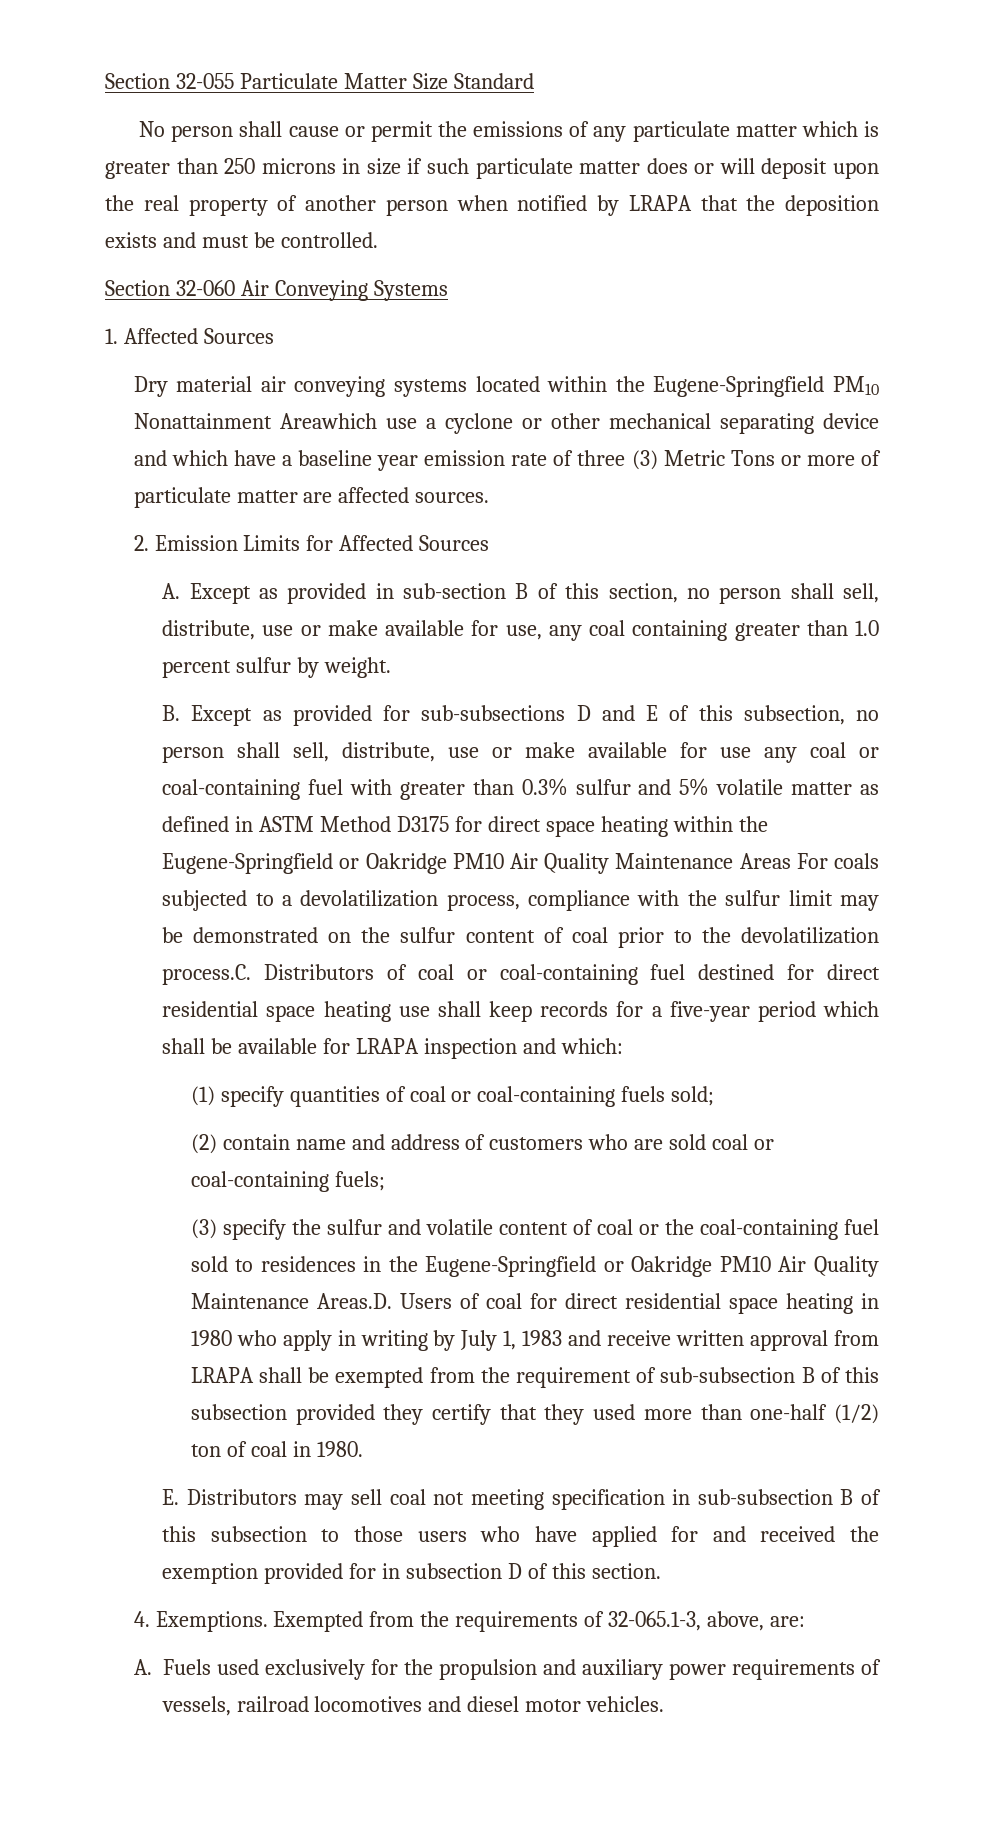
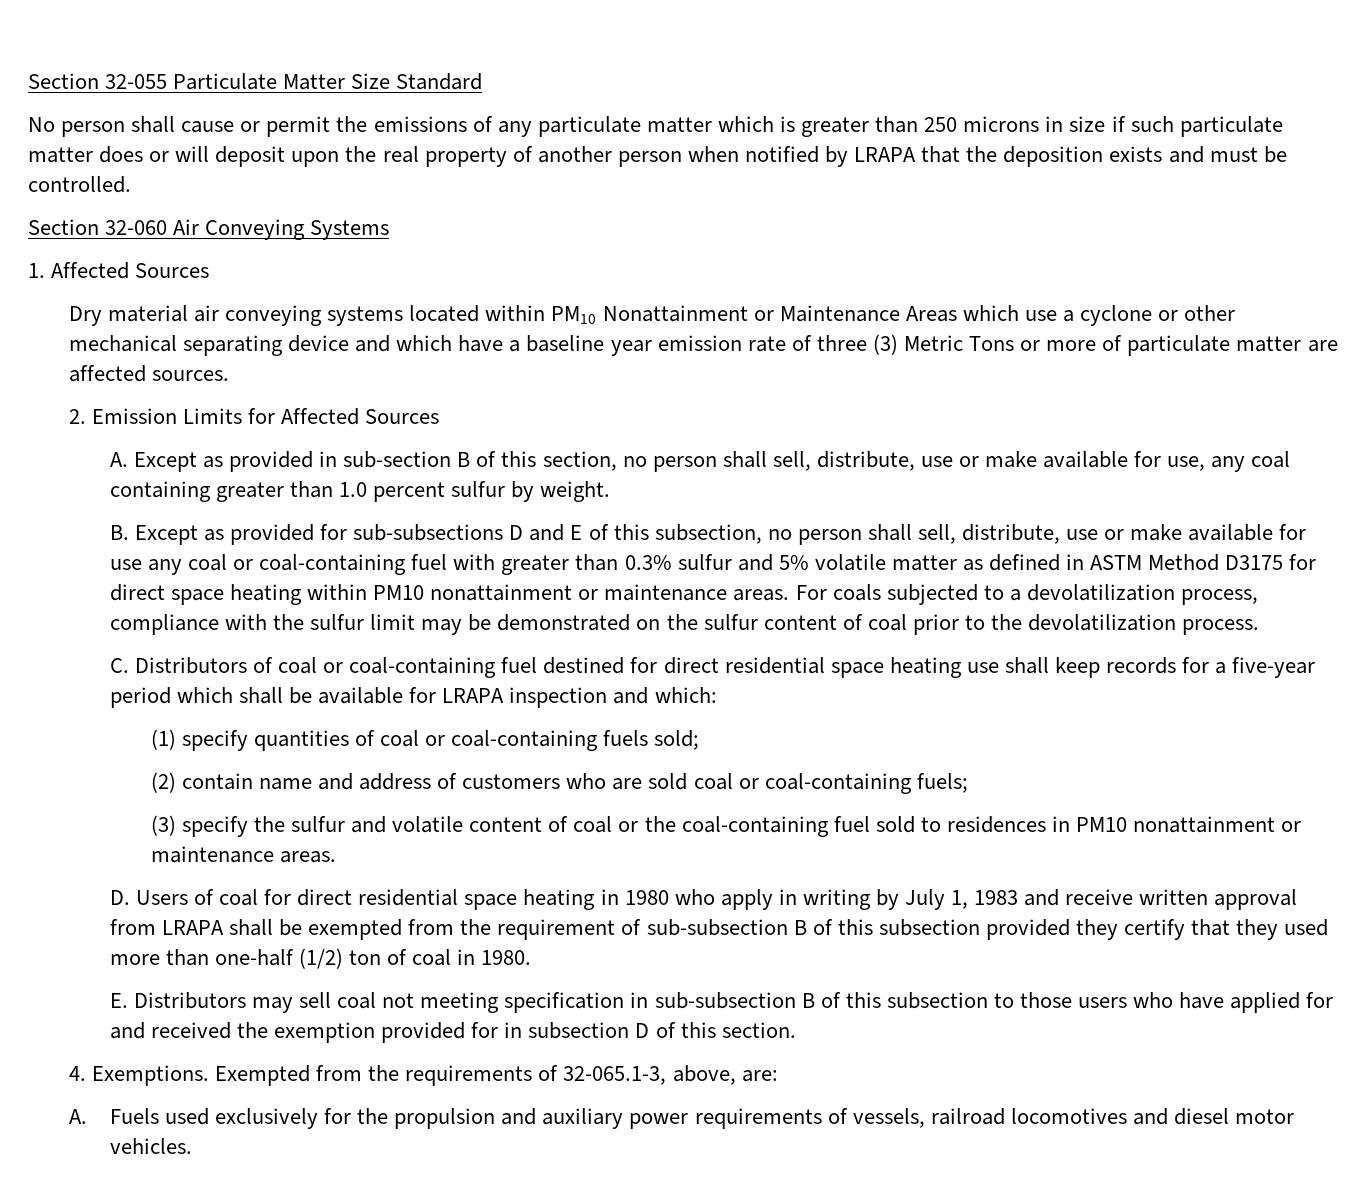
- Dry material air conveying systems located within the Eugene-Springfield PM10 Nonattainment Areawhich use a cyclone or other mechanical separating device and which have a baseline year emission rate of three (3) Metric Tons or more of particulate matter are affected sources.
+ Dry material air conveying systems located within PM10 Nonattainment or Maintenance Areas which use a cyclone or other mechanical separating device and which have a baseline year emission rate of three (3) Metric Tons or more of particulate matter are affected sources.
- B. Except as provided for sub-subsections D and E of this subsection, no person shall sell, distribute, use or make available for use any coal or coal-containing fuel with greater than 0.3% sulfur and 5% volatile matter as defined in ASTM Method D3175 for direct space heating within the Eugene-Springfield or Oakridge PM10 Air Quality Maintenance Areas For coals subjected to a devolatilization process, compliance with the sulfur limit may be demonstrated on the sulfur content of coal prior to the devolatilization process.C. Distributors of coal or coal-containing fuel destined for direct residential space heating use shall keep records for a five-year period which shall be available for LRAPA inspection and which:
+ B. Except as provided for sub-subsections D and E of this subsection, no person shall sell, distribute, use or make available for use any coal or coal-containing fuel with greater than 0.3% sulfur and 5% volatile matter as defined in ASTM Method D3175 for direct space heating within PM10 nonattainment or maintenance areas. For coals subjected to a devolatilization process, compliance with the sulfur limit may be demonstrated on the sulfur content of coal prior to the devolatilization process.
+ C. Distributors of coal or coal-containing fuel destined for direct residential space heating use shall keep records for a five-year period which shall be available for LRAPA inspection and which:
- (3) specify the sulfur and volatile content of coal or the coal-containing fuel sold to residences in the Eugene-Springfield or Oakridge PM10 Air Quality Maintenance Areas.D. Users of coal for direct residential space heating in 1980 who apply in writing by July 1, 1983 and receive written approval from LRAPA shall be exempted from the requirement of sub-subsection B of this subsection provided they certify that they used more than one-half (1/2) ton of coal in 1980.
+ (3) specify the sulfur and volatile content of coal or the coal-containing fuel sold to residences in PM10 nonattainment or maintenance areas.
+ D. Users of coal for direct residential space heating in 1980 who apply in writing by July 1, 1983 and receive written approval from LRAPA shall be exempted from the requirement of sub-subsection B of this subsection provided they certify that they used more than one-half (1/2) ton of coal in 1980.

